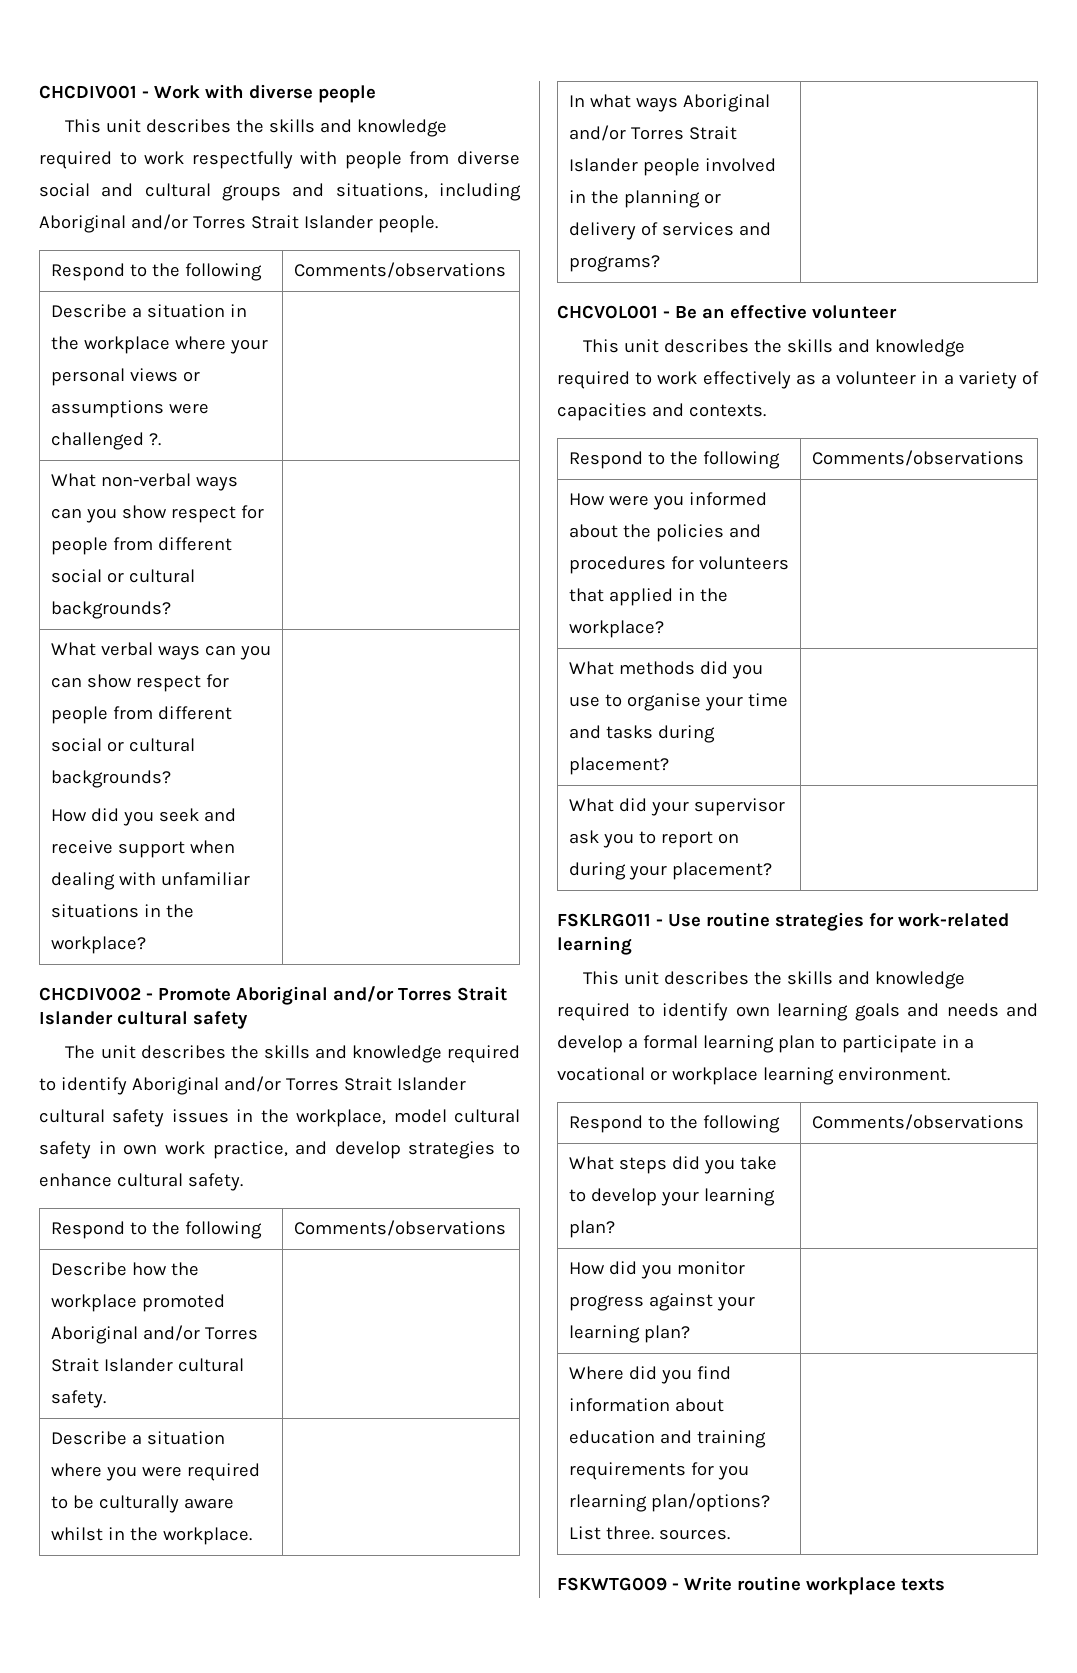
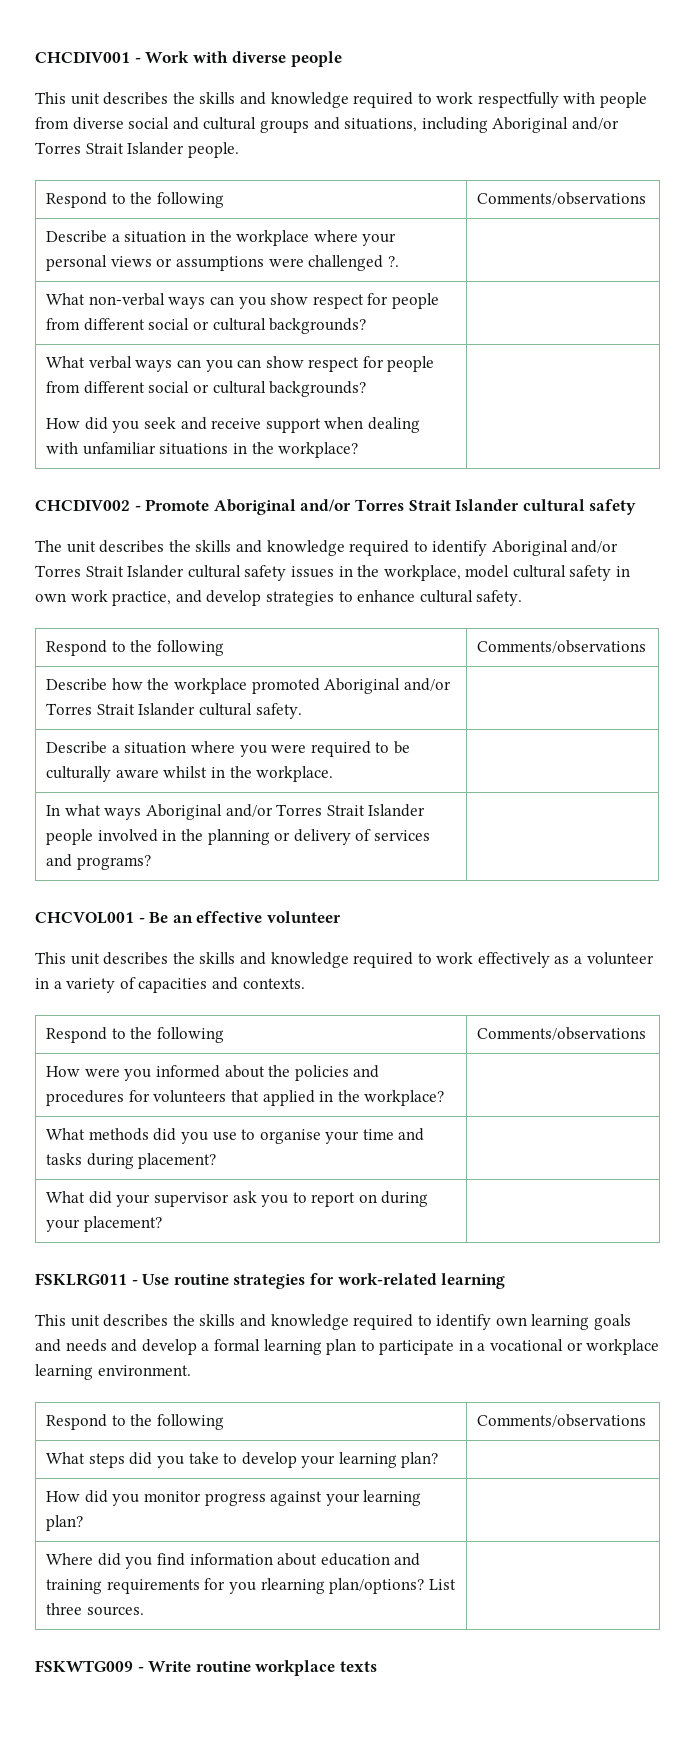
- Where did you find information about education and training requirements for you rlearning plan/options? List three. sources. |
+ Where did you find information about education and training requirements for you rlearning plan/options? List three sources. |

